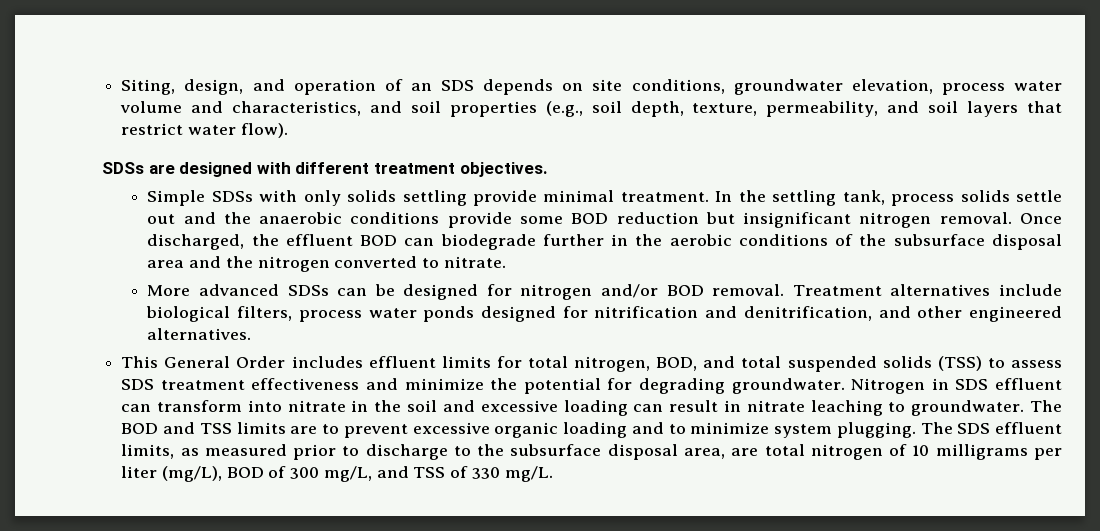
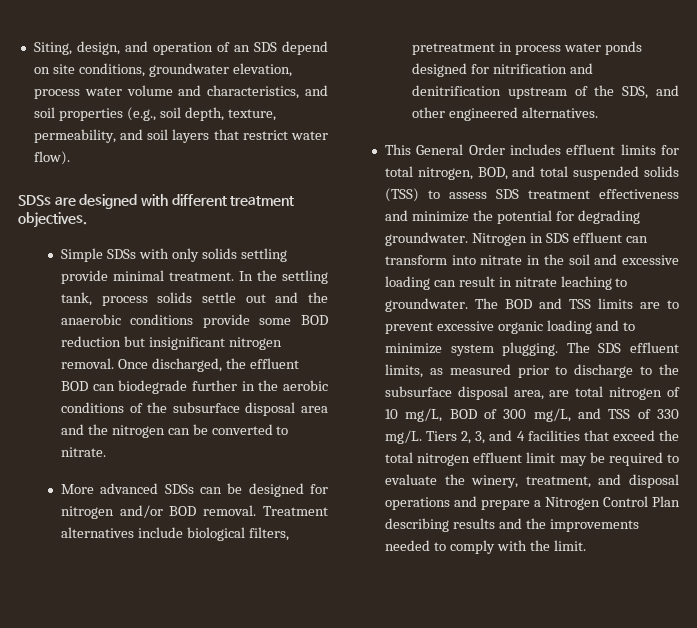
- Siting, design, and operation of an SDS depends on site conditions, groundwater elevation, process water volume and characteristics, and soil properties (e.g., soil depth, texture, permeability, and soil layers that restrict water flow).
+ Siting, design, and operation of an SDS depend on site conditions, groundwater elevation, process water volume and characteristics, and soil properties (e.g., soil depth, texture, permeability, and soil layers that restrict water flow).
- Once discharged, the effluent BOD can biodegrade further in the aerobic conditions of the subsurface disposal area and the nitrogen converted to nitrate.
+ Once discharged, the effluent BOD can biodegrade further in the aerobic conditions of the subsurface disposal area and the nitrogen can be converted to nitrate.
- Treatment alternatives include biological filters, process water ponds designed for nitrification and denitrification, and other engineered alternatives.
+ Treatment alternatives include biological filters, pretreatment in process water ponds designed for nitrification and denitrification upstream of the SDS, and other engineered alternatives.
- The SDS effluent limits, as measured prior to discharge to the subsurface disposal area, are total nitrogen of 10 milligrams per liter (mg/L), BOD of 300 mg/L, and TSS of 330 mg/L.
+ The SDS effluent limits, as measured prior to discharge to the subsurface disposal area, are total nitrogen of 10 mg/L, BOD of 300 mg/L, and TSS of 330 mg/L.
+ Tiers 2, 3, and 4 facilities that exceed the total nitrogen effluent limit may be required to evaluate the winery, treatment, and disposal operations and prepare a Nitrogen Control Plan describing results and the improvements needed to comply with the limit.

